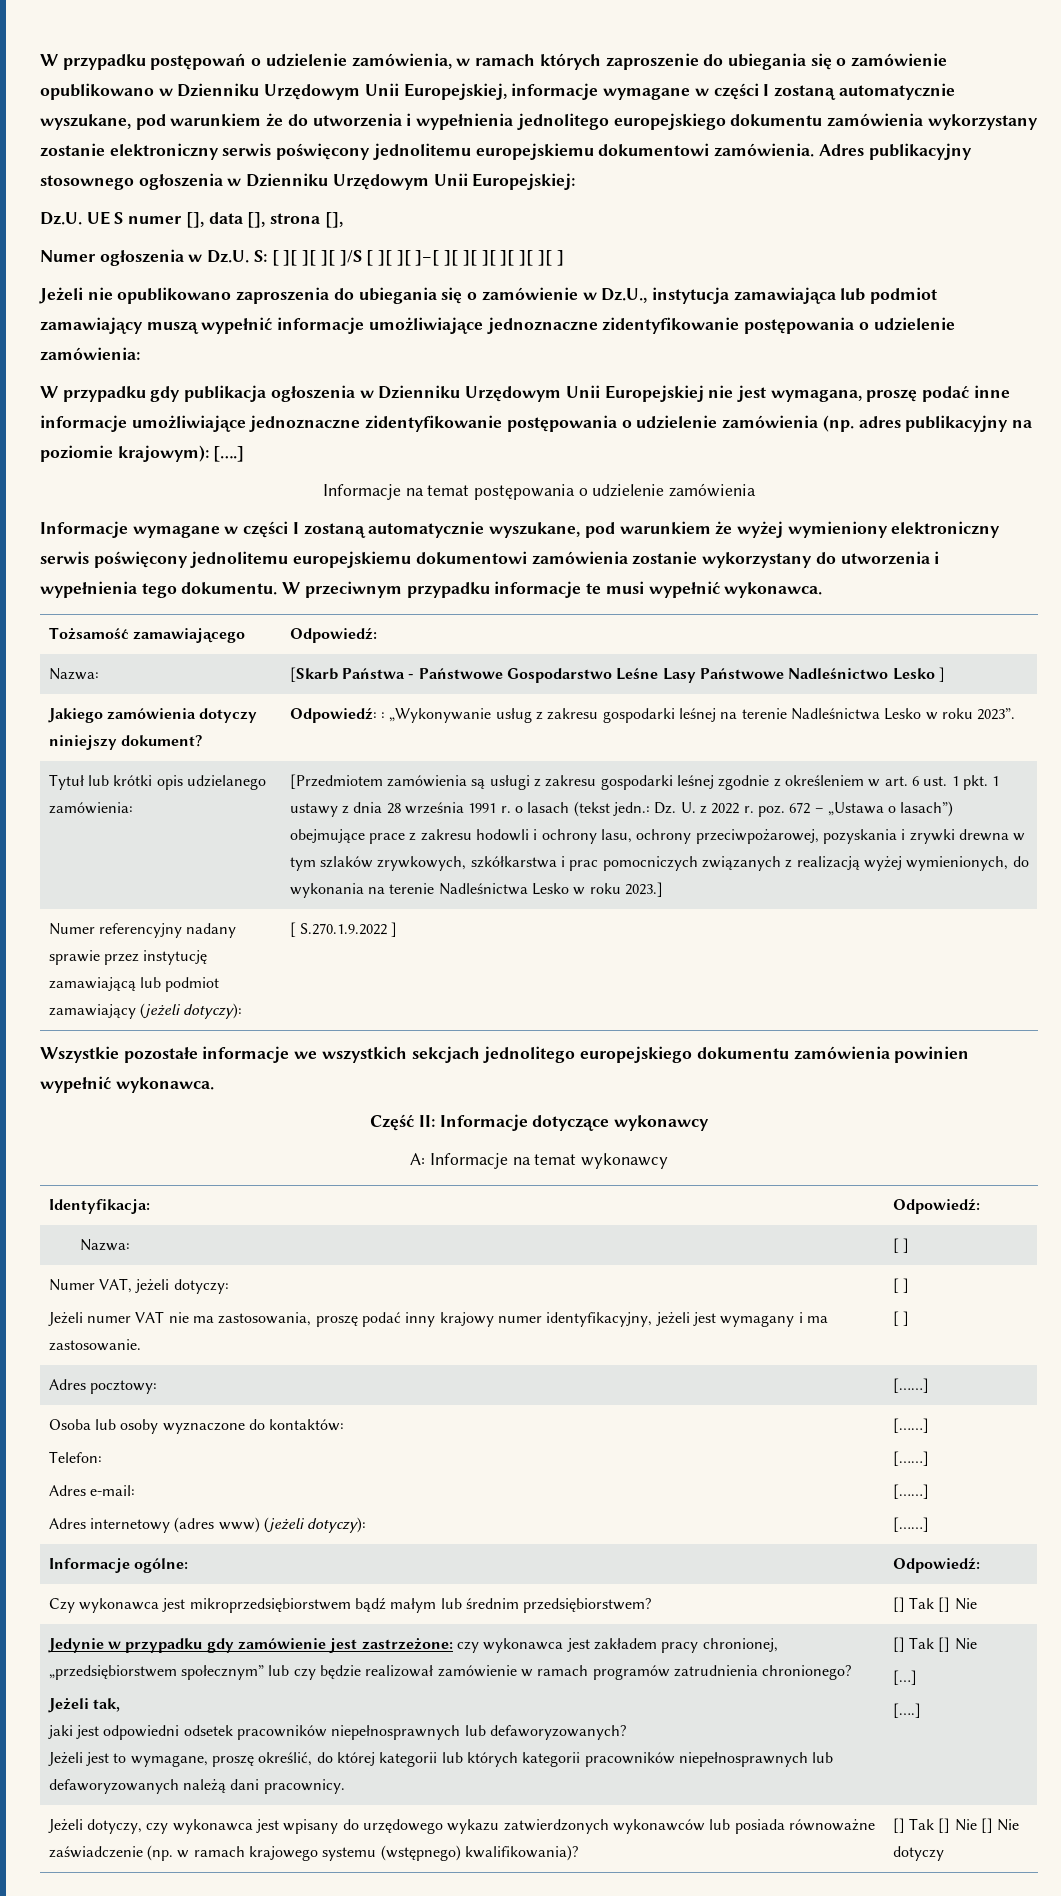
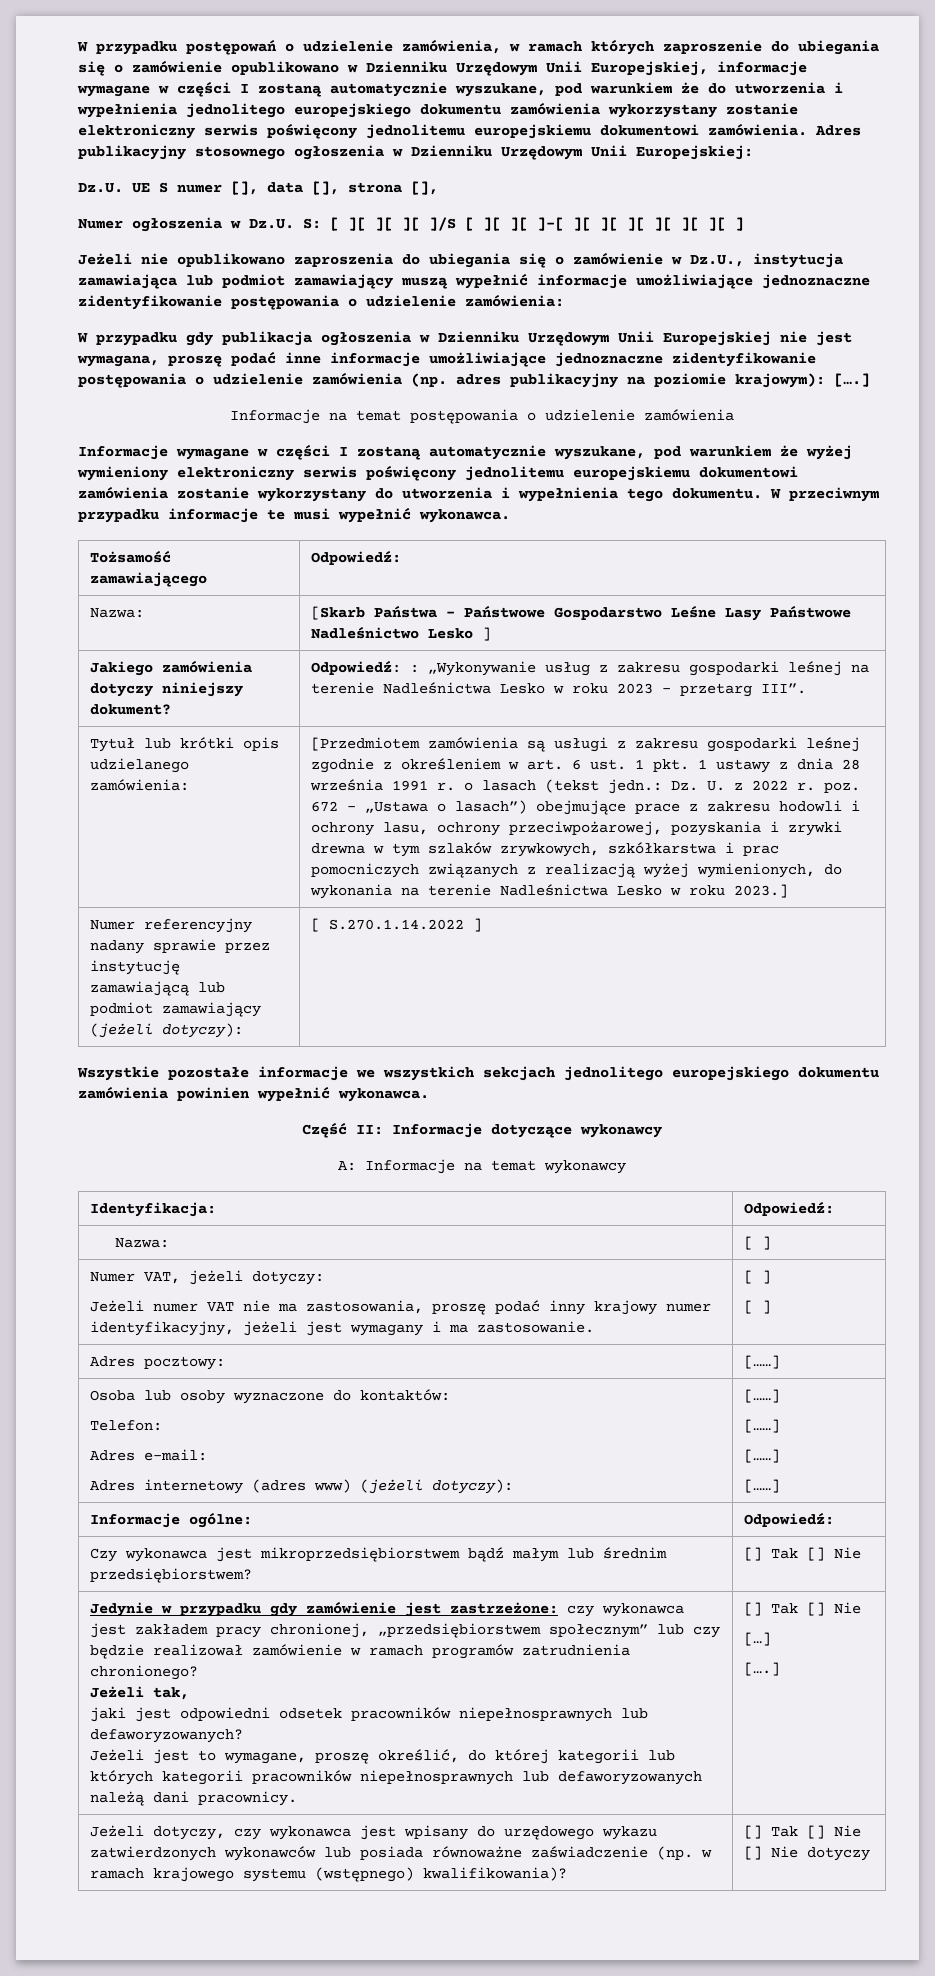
- Jakiego zamówienia dotyczy niniejszy dokument? | Odpowiedź: : „Wykonywanie usług z zakresu gospodarki leśnej na terenie Nadleśnictwa Lesko w roku 2023”.
+ Jakiego zamówienia dotyczy niniejszy dokument? | Odpowiedź: : „Wykonywanie usług z zakresu gospodarki leśnej na terenie Nadleśnictwa Lesko w roku 2023 – przetarg III”.
- Numer referencyjny nadany sprawie przez instytucję zamawiającą lub podmiot zamawiający (jeżeli dotyczy): | [ S.270.1.9.2022 ]
+ Numer referencyjny nadany sprawie przez instytucję zamawiającą lub podmiot zamawiający (jeżeli dotyczy): | [ S.270.1.14.2022 ]

